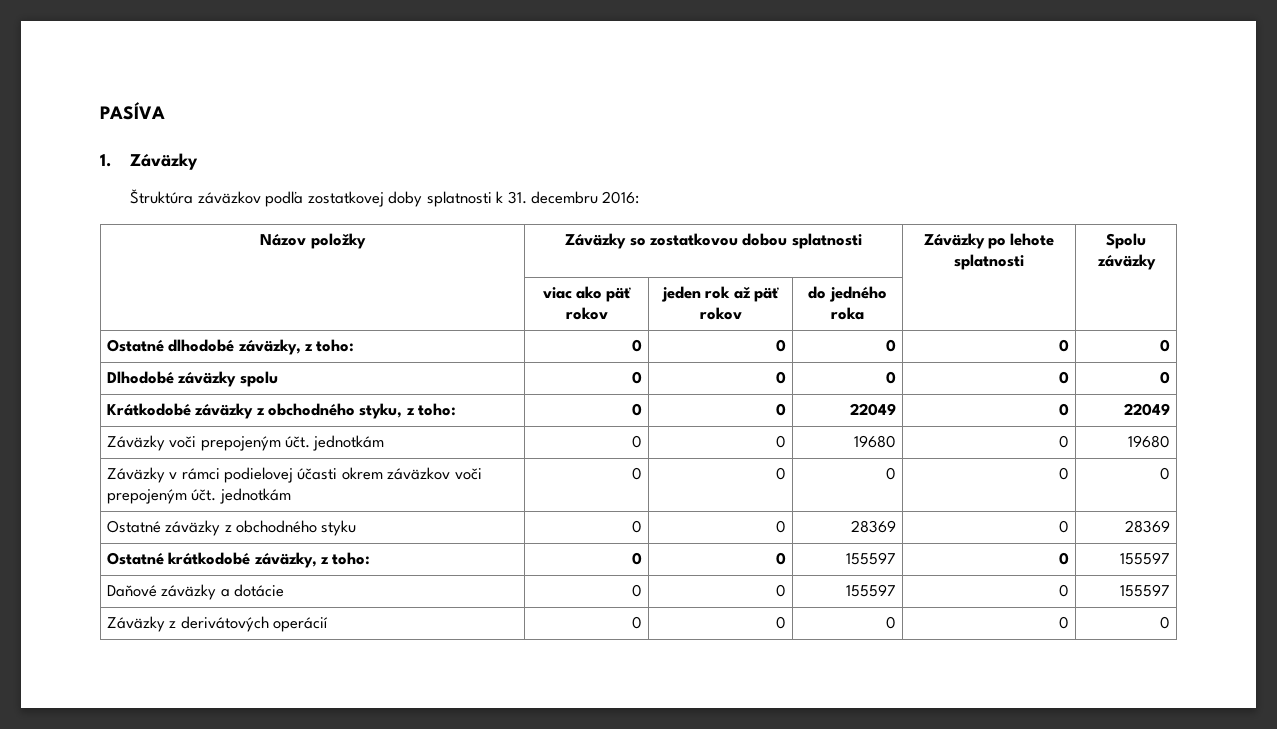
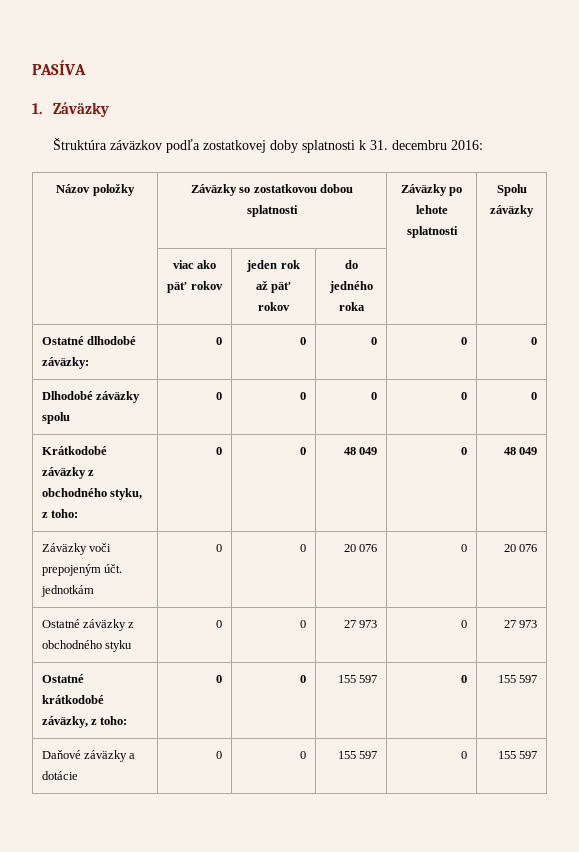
- Ostatné dlhodobé záväzky, z toho: | 0 | 0 | 0 | 0 | 0
+ Ostatné dlhodobé záväzky: | 0 | 0 | 0 | 0 | 0
- Krátkodobé záväzky z obchodného styku, z toho: | 0 | 0 | 22049 | 0 | 22049
+ Krátkodobé záväzky z obchodného styku, z toho: | 0 | 0 | 48 049 | 0 | 48 049
- Záväzky voči prepojeným účt. jednotkám | 0 | 0 | 19680 | 0 | 19680
- Záväzky v rámci podielovej účasti okrem záväzkov voči prepojeným účt. jednotkám | 0 | 0 | 0 | 0 | 0
+ Záväzky voči prepojeným účt. jednotkám | 0 | 0 | 20 076 | 0 | 20 076
- Ostatné záväzky z obchodného styku | 0 | 0 | 28369 | 0 | 28369
+ Ostatné záväzky z obchodného styku | 0 | 0 | 27 973 | 0 | 27 973
- Ostatné krátkodobé záväzky, z toho: | 0 | 0 | 155597 | 0 | 155597
+ Ostatné krátkodobé záväzky, z toho: | 0 | 0 | 155 597 | 0 | 155 597
- Daňové záväzky a dotácie | 0 | 0 | 155597 | 0 | 155597
- Záväzky z derivátových operácií | 0 | 0 | 0 | 0 | 0
+ Daňové záväzky a dotácie | 0 | 0 | 155 597 | 0 | 155 597

